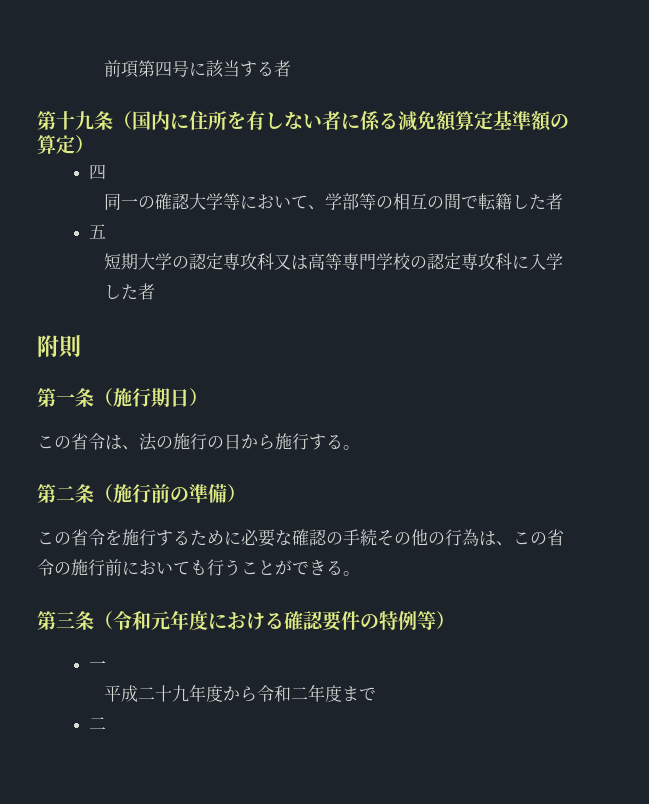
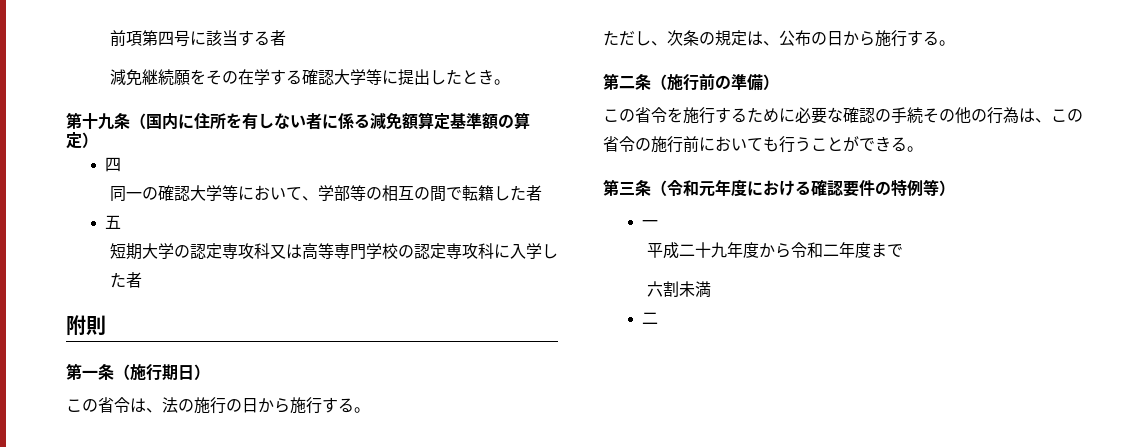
+ 減免継続願をその在学する確認大学等に提出したとき。
+ ただし、次条の規定は、公布の日から施行する。
+ 六割未満

